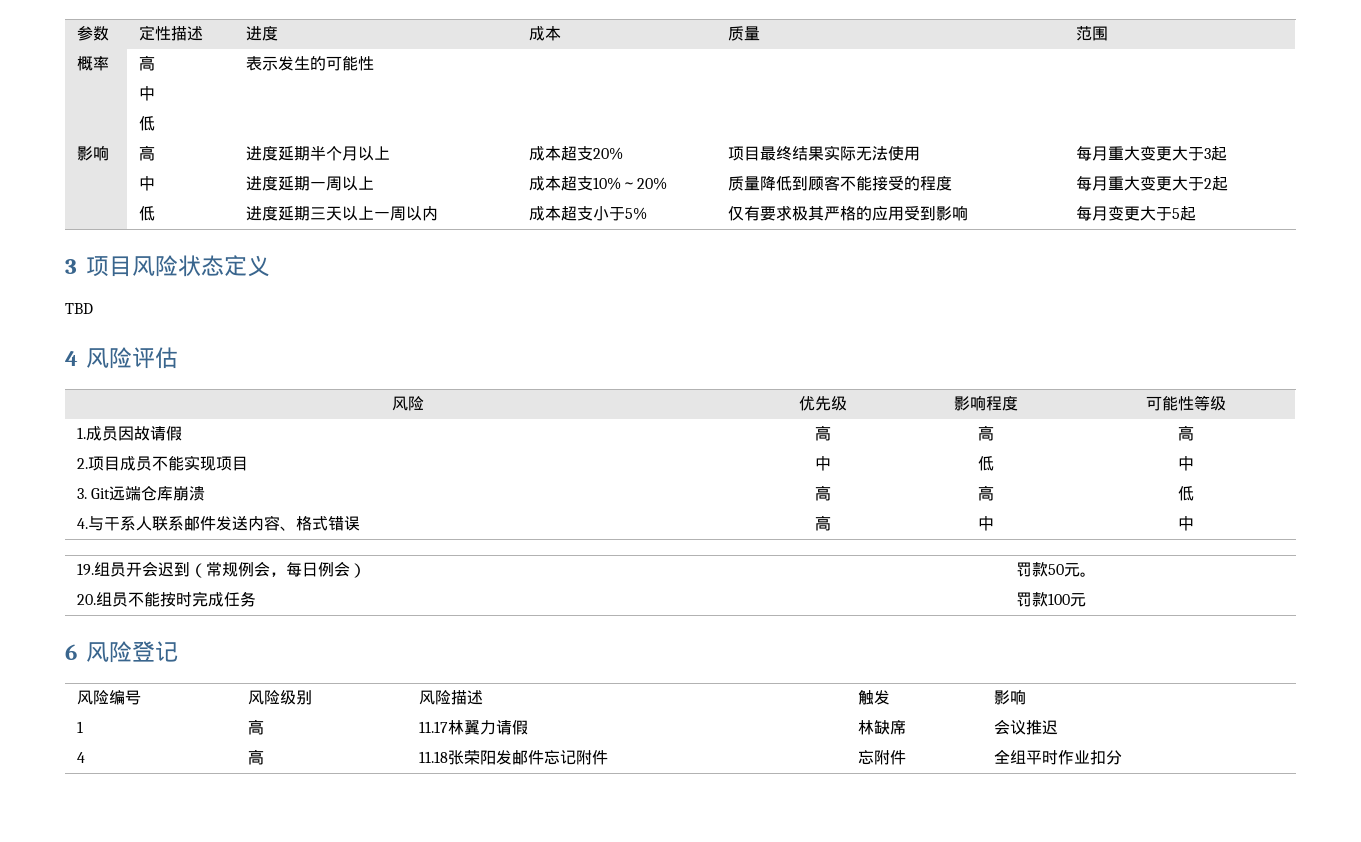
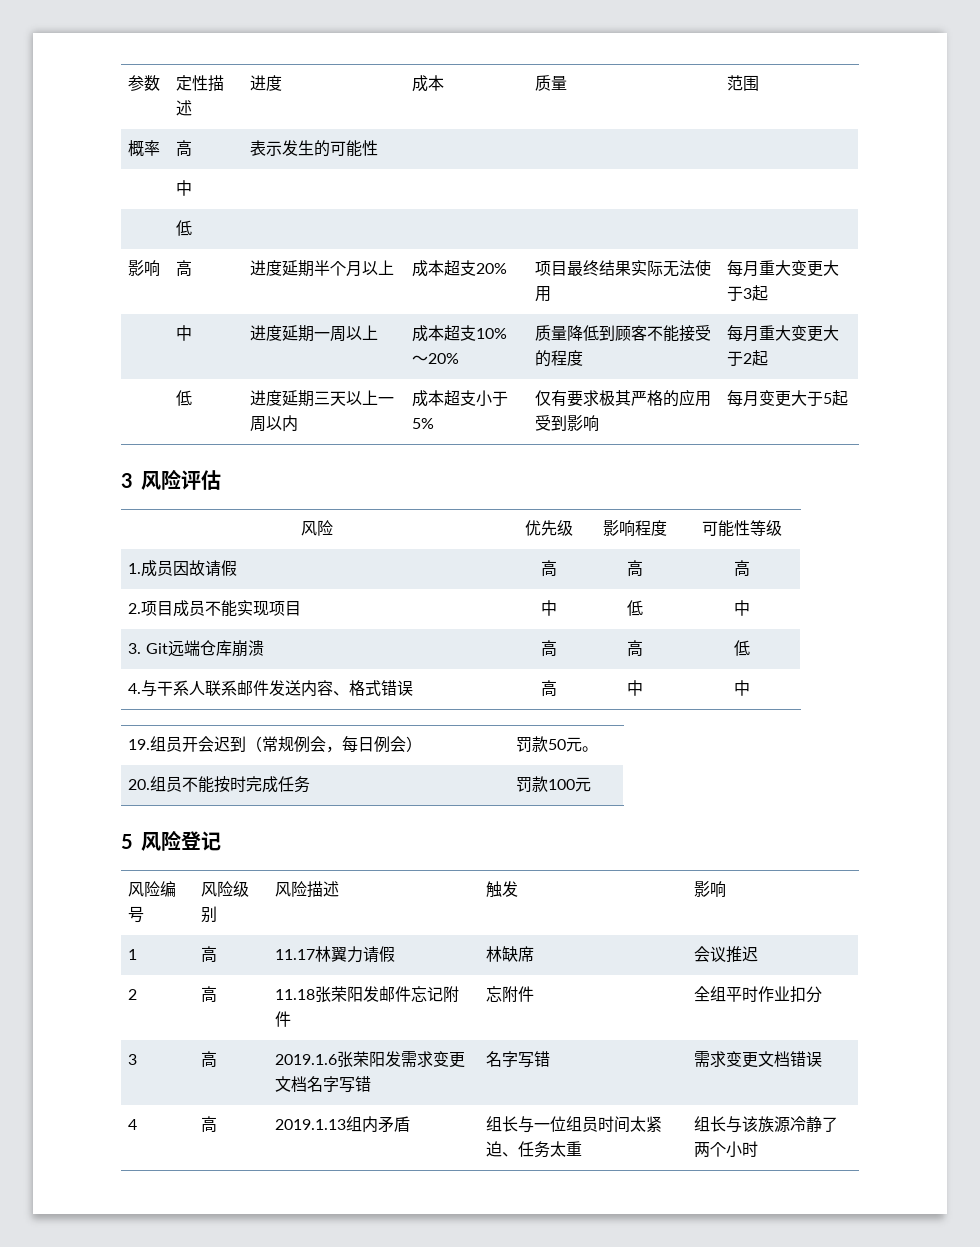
- 3项目风险状态定义
- TBD
- 4风险评估
+ 3风险评估
- 6风险登记
+ 5风险登记
- 4 | 高 | 11.18张荣阳发邮件忘记附件 | 忘附件 | 全组平时作业扣分
+ 2 | 高 | 11.18张荣阳发邮件忘记附件 | 忘附件 | 全组平时作业扣分
+ 3 | 高 | 2019.1.6张荣阳发需求变更文档名字写错 | 名字写错 | 需求变更文档错误
+ 4 | 高 | 2019.1.13组内矛盾 | 组长与一位组员时间太紧迫、任务太重 | 组长与该族源冷静了两个小时

